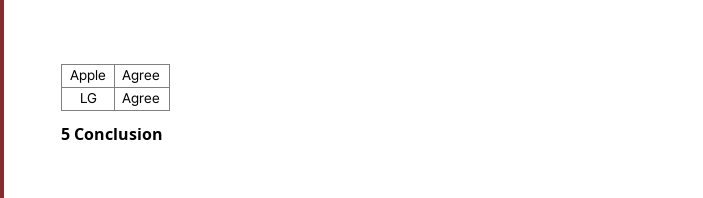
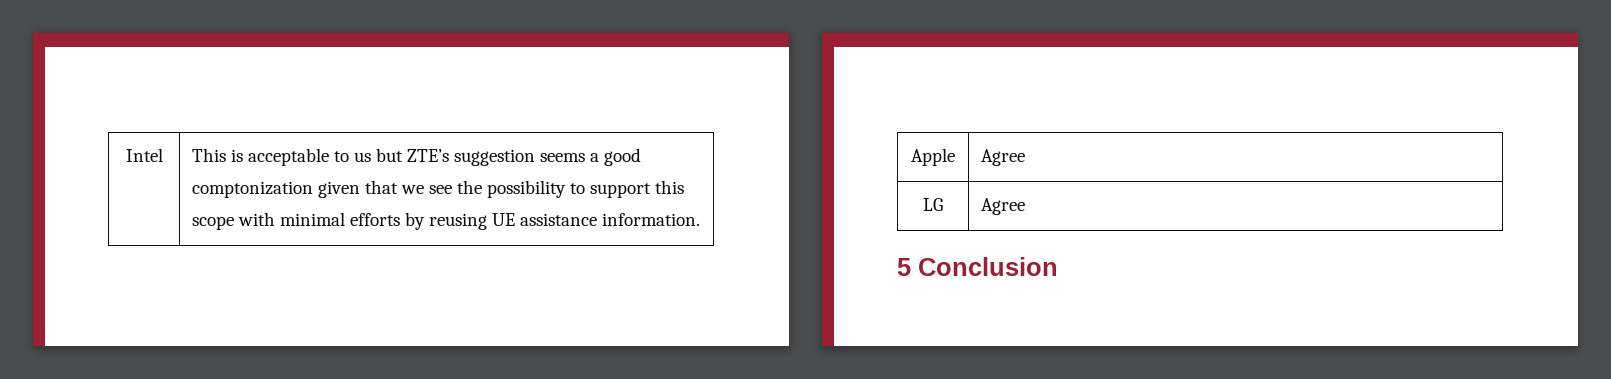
+ Intel | This is acceptable to us but ZTE’s suggestion seems a good comptonization given that we see the possibility to support this scope with minimal efforts by reusing UE assistance information.

